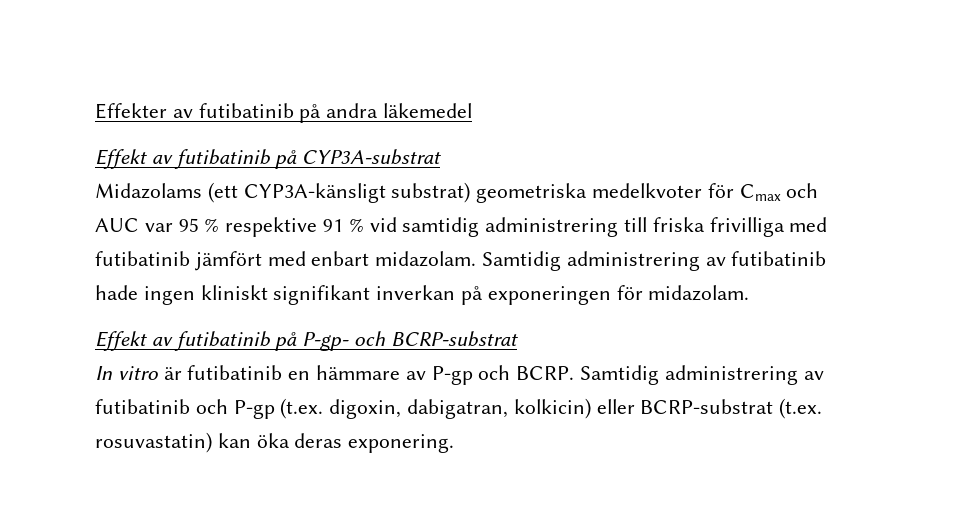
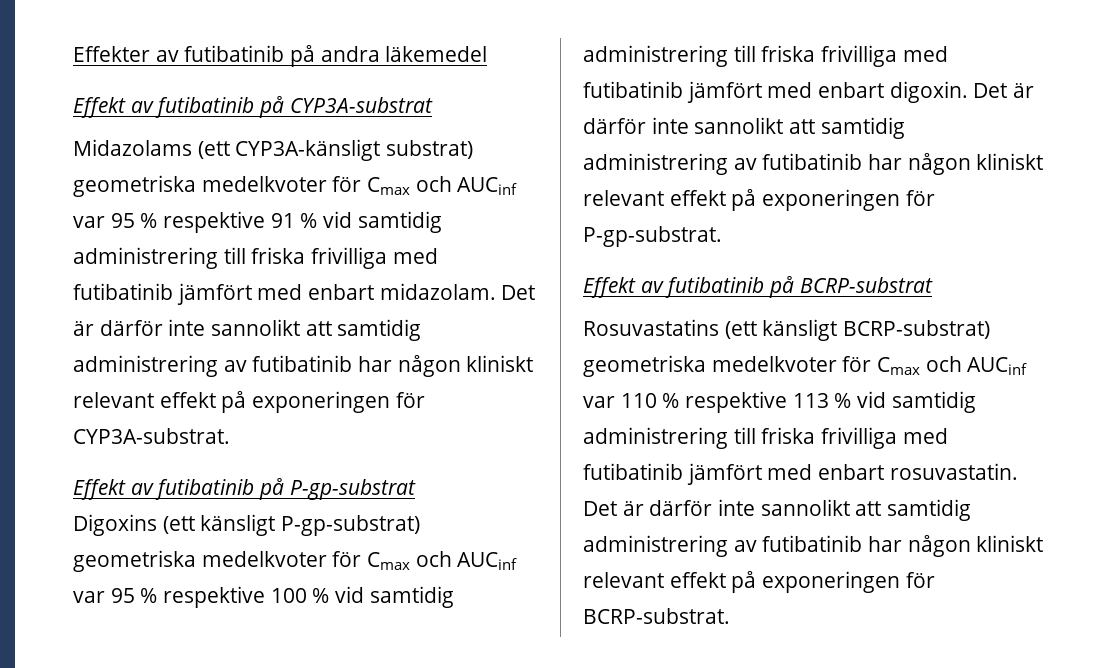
- Midazolams (ett CYP3A-känsligt substrat) geometriska medelkvoter för Cmax och AUC var 95 % respektive 91 % vid samtidig administrering till friska frivilliga med futibatinib jämfört med enbart midazolam.
+ Midazolams (ett CYP3A-känsligt substrat) geometriska medelkvoter för Cmax och AUCinf var 95 % respektive 91 % vid samtidig administrering till friska frivilliga med futibatinib jämfört med enbart midazolam.
- Samtidig administrering av futibatinib hade ingen kliniskt signifikant inverkan på exponeringen för midazolam.
- Effekt av futibatinib på P-gp- och BCRP-substrat
- In vitro är futibatinib en hämmare av P-gp och BCRP. Samtidig administrering av futibatinib och P-gp (t.ex. digoxin, dabigatran, kolkicin) eller BCRP-substrat (t.ex. rosuvastatin) kan öka deras exponering.
+ Det är därför inte sannolikt att samtidig administrering av futibatinib har någon kliniskt relevant effekt på exponeringen för CYP3A-substrat.
+ Effekt av futibatinib på P-gp-substrat
+ Digoxins (ett känsligt P-gp-substrat) geometriska medelkvoter för Cmax och AUCinf var 95 % respektive 100 % vid samtidig administrering till friska frivilliga med futibatinib jämfört med enbart digoxin. Det är därför inte sannolikt att samtidig administrering av futibatinib har någon kliniskt relevant effekt på exponeringen för P-gp-substrat.
+ Effekt av futibatinib på BCRP-substrat
+ Rosuvastatins (ett känsligt BCRP-substrat) geometriska medelkvoter för Cmax och AUCinf var 110 % respektive 113 % vid samtidig administrering till friska frivilliga med futibatinib jämfört med enbart rosuvastatin. Det är därför inte sannolikt att samtidig administrering av futibatinib har någon kliniskt relevant effekt på exponeringen för BCRP-substrat.

